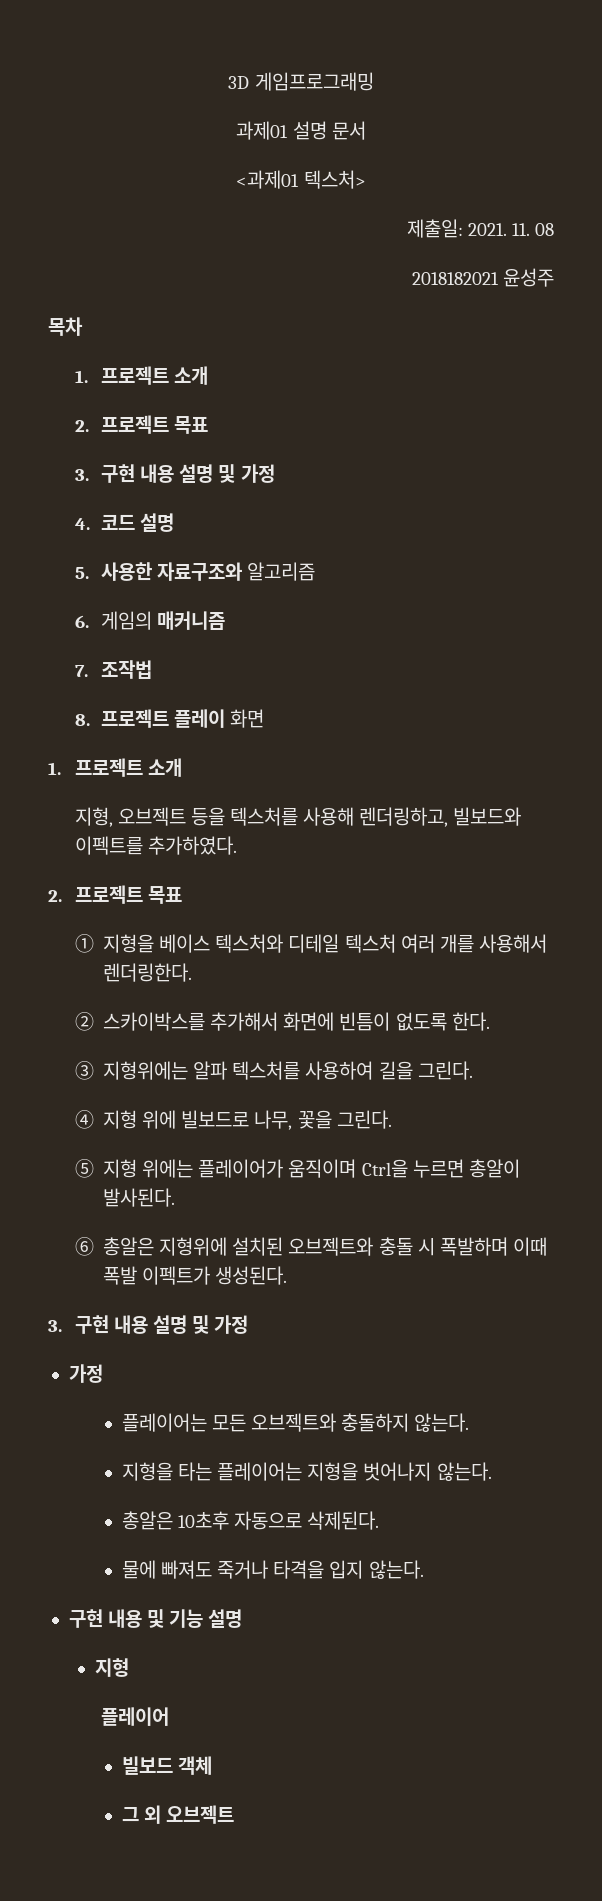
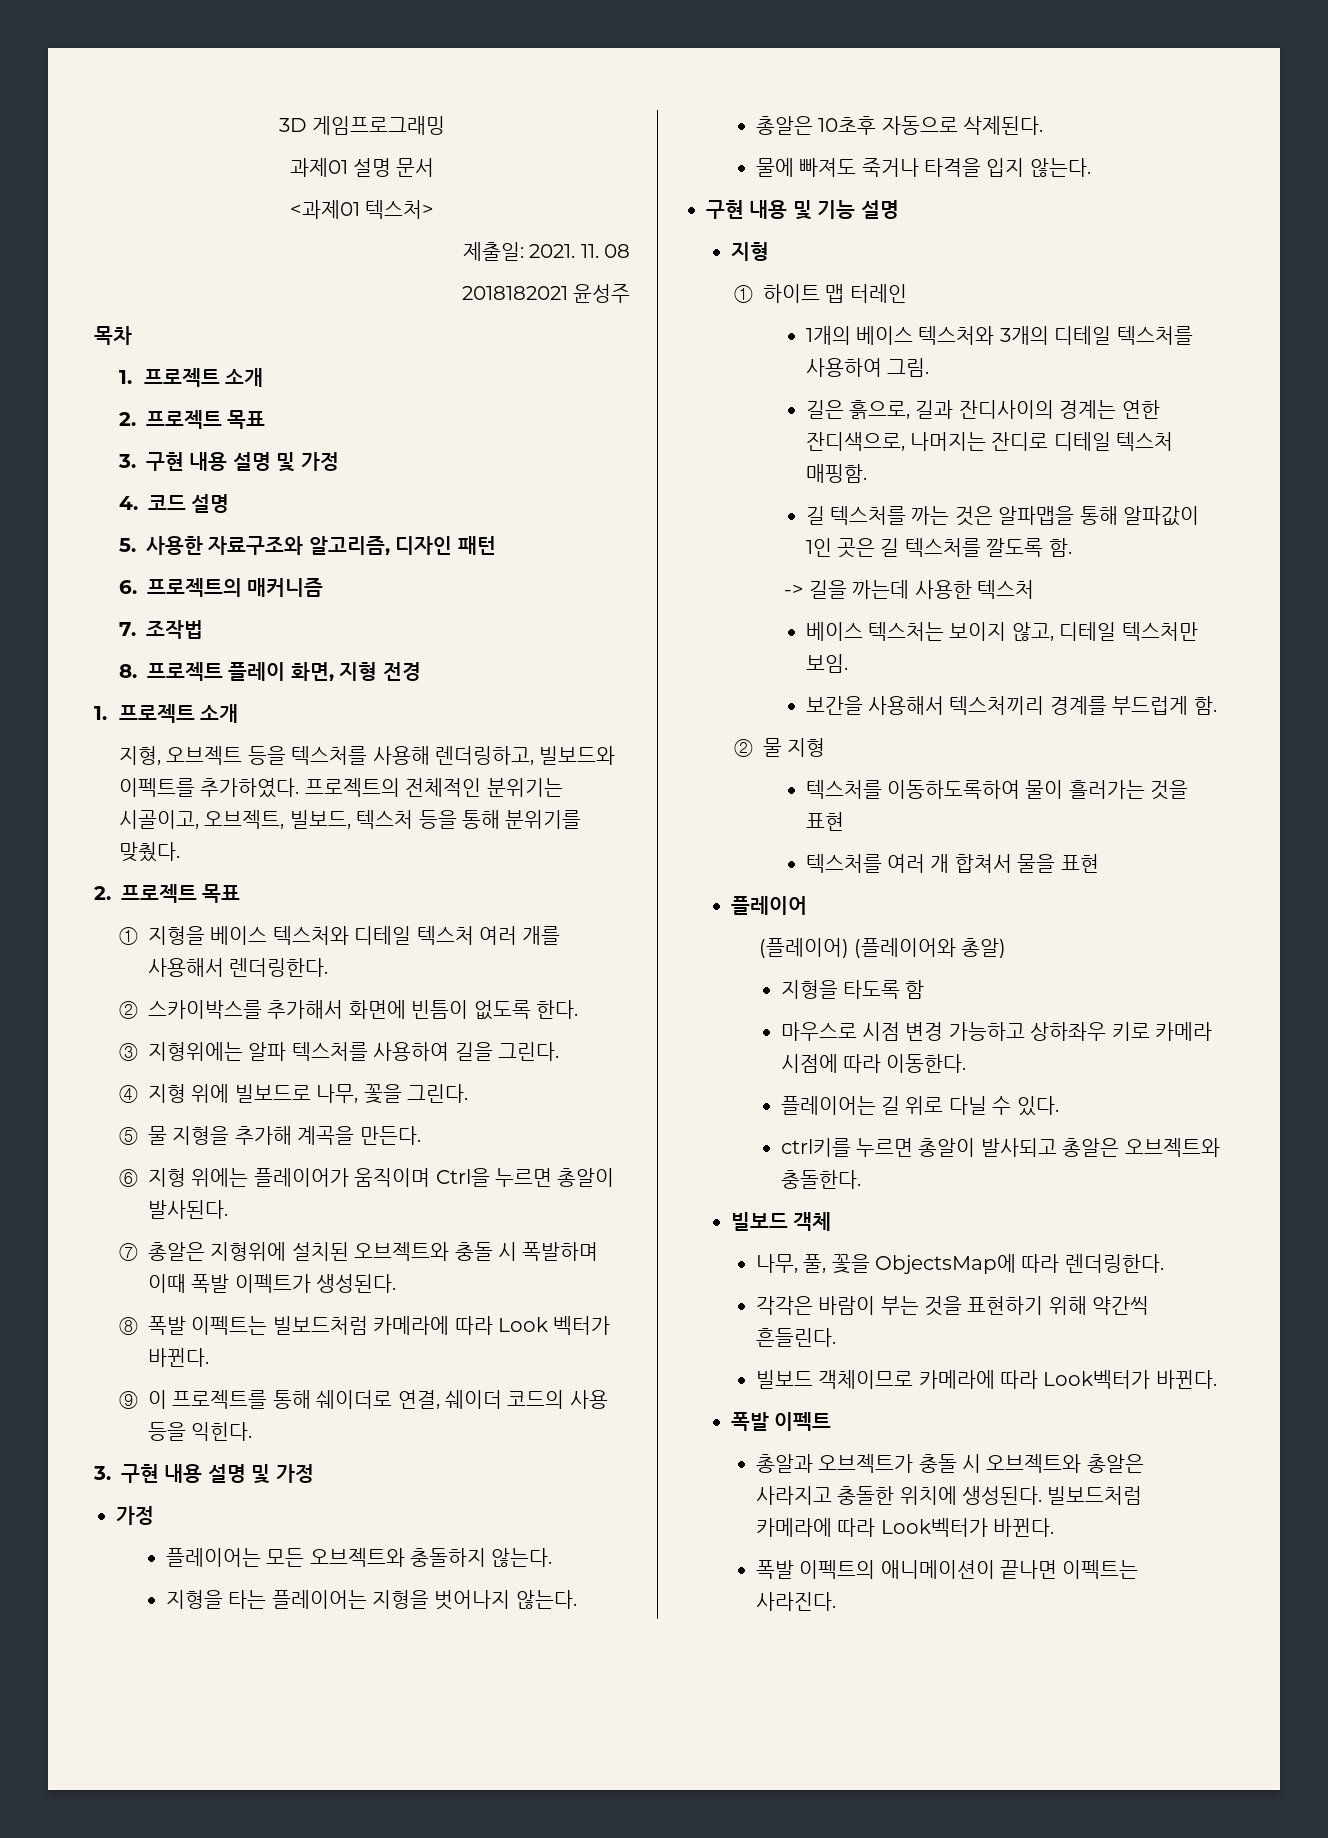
- 5. 사용한 자료구조와 알고리즘
+ 5. 사용한 자료구조와 알고리즘, 디자인 패턴
- 6. 게임의 매커니즘
+ 6. 프로젝트의 매커니즘
- 8. 프로젝트 플레이 화면
+ 8. 프로젝트 플레이 화면, 지형 전경
+ 프로젝트의 전체적인 분위기는 시골이고, 오브젝트, 빌보드, 텍스처 등을 통해 분위기를 맞췄다.
- ⑤ 지형 위에는 플레이어가 움직이며 Ctrl을 누르면 총알이 발사된다.
+ ⑤ 물 지형을 추가해 계곡을 만든다.
+ ⑥ 지형 위에는 플레이어가 움직이며 Ctrl을 누르면 총알이 발사된다.
- ⑥ 총알은 지형위에 설치된 오브젝트와 충돌 시 폭발하며 이때 폭발 이펙트가 생성된다.
+ ⑦ 총알은 지형위에 설치된 오브젝트와 충돌 시 폭발하며 이때 폭발 이펙트가 생성된다.
+ ⑧ 폭발 이펙트는 빌보드처럼 카메라에 따라 Look 벡터가 바뀐다.
+ ⑨ 이 프로젝트를 통해 쉐이더로 연결, 쉐이더 코드의 사용 등을 익힌다.
+ ① 하이트 맵 터레인
+ 1개의 베이스 텍스처와 3개의 디테일 텍스처를 사용하여 그림.
+ 길은 흙으로, 길과 잔디사이의 경계는 연한 잔디색으로, 나머지는 잔디로 디테일 텍스처 매핑함.
+ 길 텍스처를 까는 것은 알파맵을 통해 알파값이 1인 곳은 길 텍스처를 깔도록 함.
+ -> 길을 까는데 사용한 텍스처
+ 베이스 텍스처는 보이지 않고, 디테일 텍스처만 보임.
+ 보간을 사용해서 텍스처끼리 경계를 부드럽게 함.
+ ② 물 지형
+ 텍스처를 이동하도록하여 물이 흘러가는 것을 표현
+ 텍스처를 여러 개 합쳐서 물을 표현
  플레이어
+ (플레이어) (플레이어와 총알)
+ 지형을 타도록 함
+ 마우스로 시점 변경 가능하고 상하좌우 키로 카메라 시점에 따라 이동한다.
+ 플레이어는 길 위로 다닐 수 있다.
+ ctrl키를 누르면 총알이 발사되고 총알은 오브젝트와 충돌한다.
  빌보드 객체
- 그 외 오브젝트
+ 나무, 풀, 꽃을 ObjectsMap에 따라 렌더링한다.
+ 각각은 바람이 부는 것을 표현하기 위해 약간씩 흔들린다.
+ 빌보드 객체이므로 카메라에 따라 Look벡터가 바뀐다.
+ 폭발 이펙트
+ 총알과 오브젝트가 충돌 시 오브젝트와 총알은 사라지고 충돌한 위치에 생성된다. 빌보드처럼 카메라에 따라 Look벡터가 바뀐다.
+ 폭발 이펙트의 애니메이션이 끝나면 이펙트는 사라진다.

